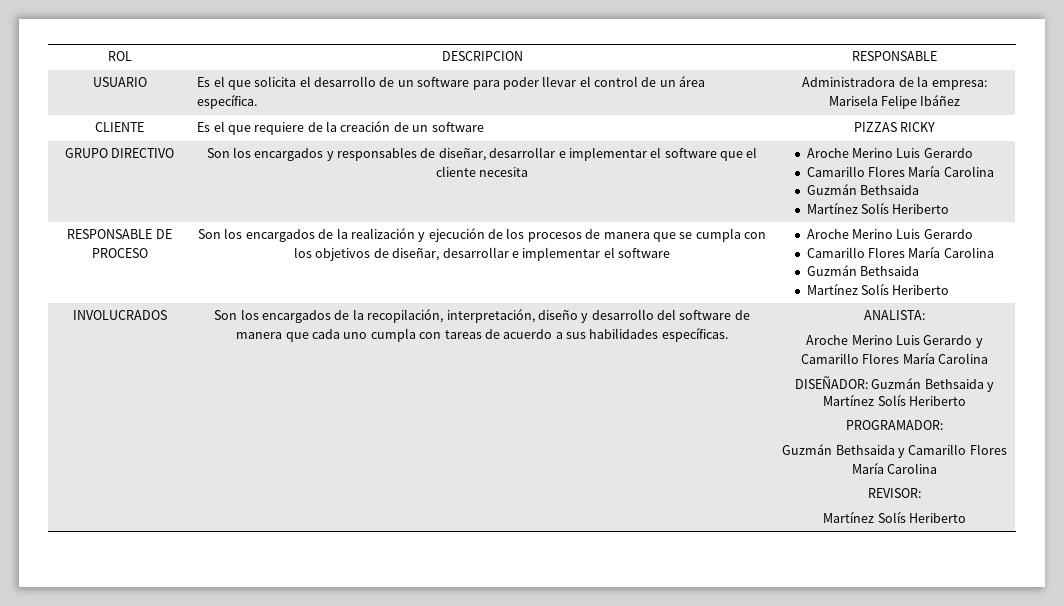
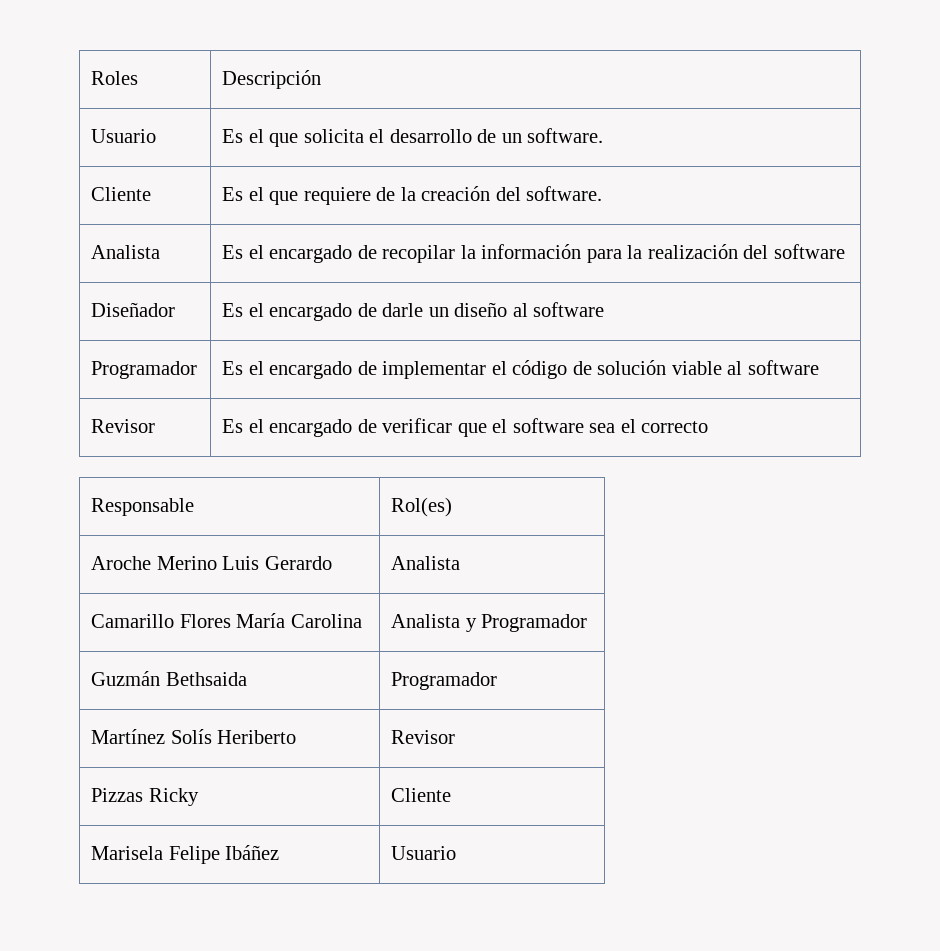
- ROL | DESCRIPCION | RESPONSABLE
- USUARIO | Es el que solicita el desarrollo de un software para poder llevar el control de un área específica. | Administradora de la empresa: Marisela Felipe Ibáñez
- CLIENTE | Es el que requiere de la creación de un software | PIZZAS RICKY
- GRUPO DIRECTIVO | Son los encargados y responsables de diseñar, desarrollar e implementar el software que el cliente necesita | Aroche Merino Luis Gerardo
- Camarillo Flores María Carolina
- Guzmán Bethsaida
- Martínez Solís Heriberto
- RESPONSABLE DE PROCESO | Son los encargados de la realización y ejecución de los procesos de manera que se cumpla con los objetivos de diseñar, desarrollar e implementar el software | Aroche Merino Luis Gerardo
- Camarillo Flores María Carolina
- Guzmán Bethsaida
- Martínez Solís Heriberto
- INVOLUCRADOS | Son los encargados de la recopilación, interpretación, diseño y desarrollo del software de manera que cada uno cumpla con tareas de acuerdo a sus habilidades específicas. | ANALISTA:
- Aroche Merino Luis Gerardo y Camarillo Flores María Carolina
- DISEÑADOR: Guzmán Bethsaida y Martínez Solís Heriberto
- PROGRAMADOR:
- Guzmán Bethsaida y Camarillo Flores María Carolina
- REVISOR:
- Martínez Solís Heriberto
+ Roles | Descripción
+ Usuario | Es el que solicita el desarrollo de un software.
+ Cliente | Es el que requiere de la creación del software.
+ Analista | Es el encargado de recopilar la información para la realización del software
+ Diseñador | Es el encargado de darle un diseño al software
+ Programador | Es el encargado de implementar el código de solución viable al software
+ Revisor | Es el encargado de verificar que el software sea el correcto
+ Responsable | Rol(es)
+ Aroche Merino Luis Gerardo | Analista
+ Camarillo Flores María Carolina | Analista y Programador
+ Guzmán Bethsaida | Programador
+ Martínez Solís Heriberto | Revisor
+ Pizzas Ricky | Cliente
+ Marisela Felipe Ibáñez | Usuario

